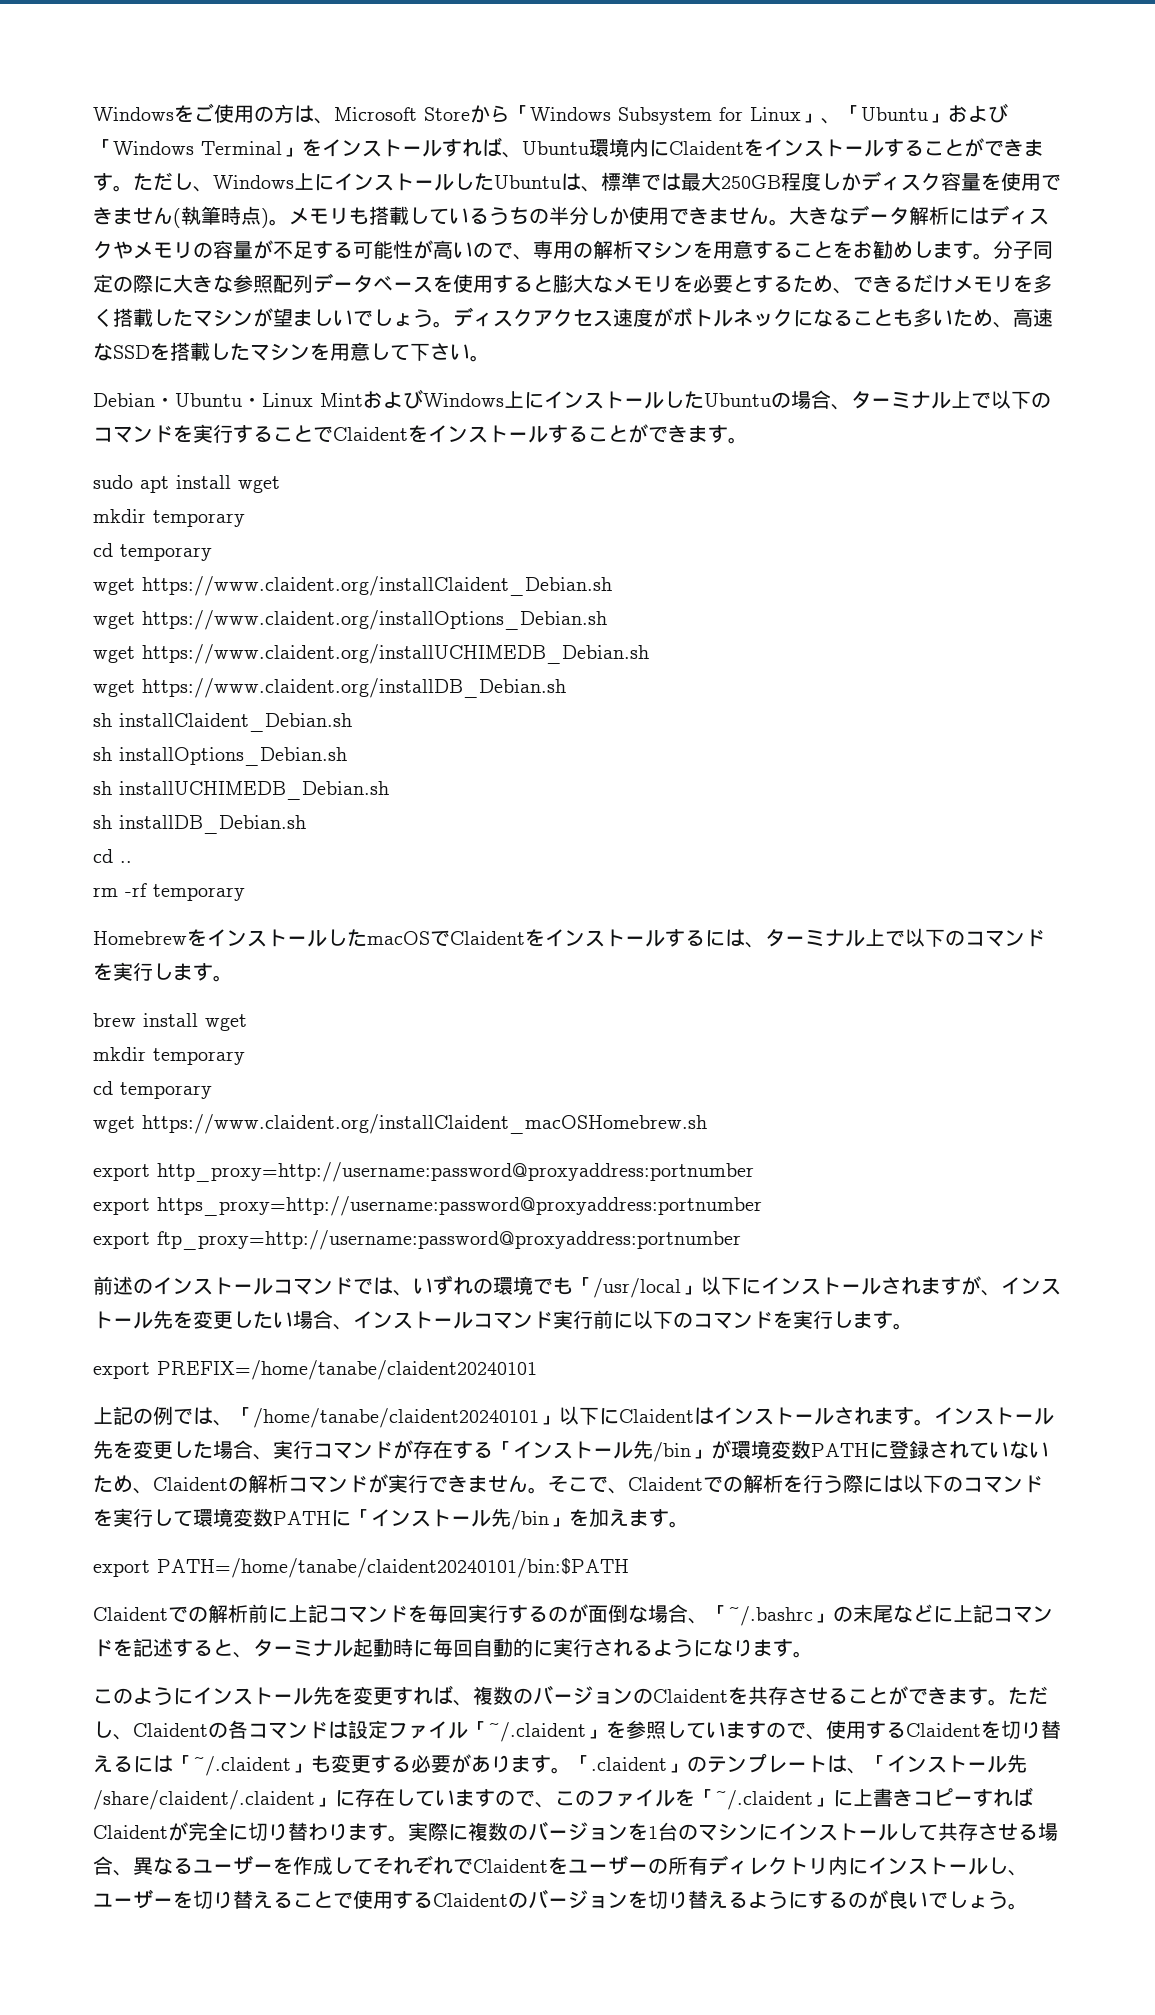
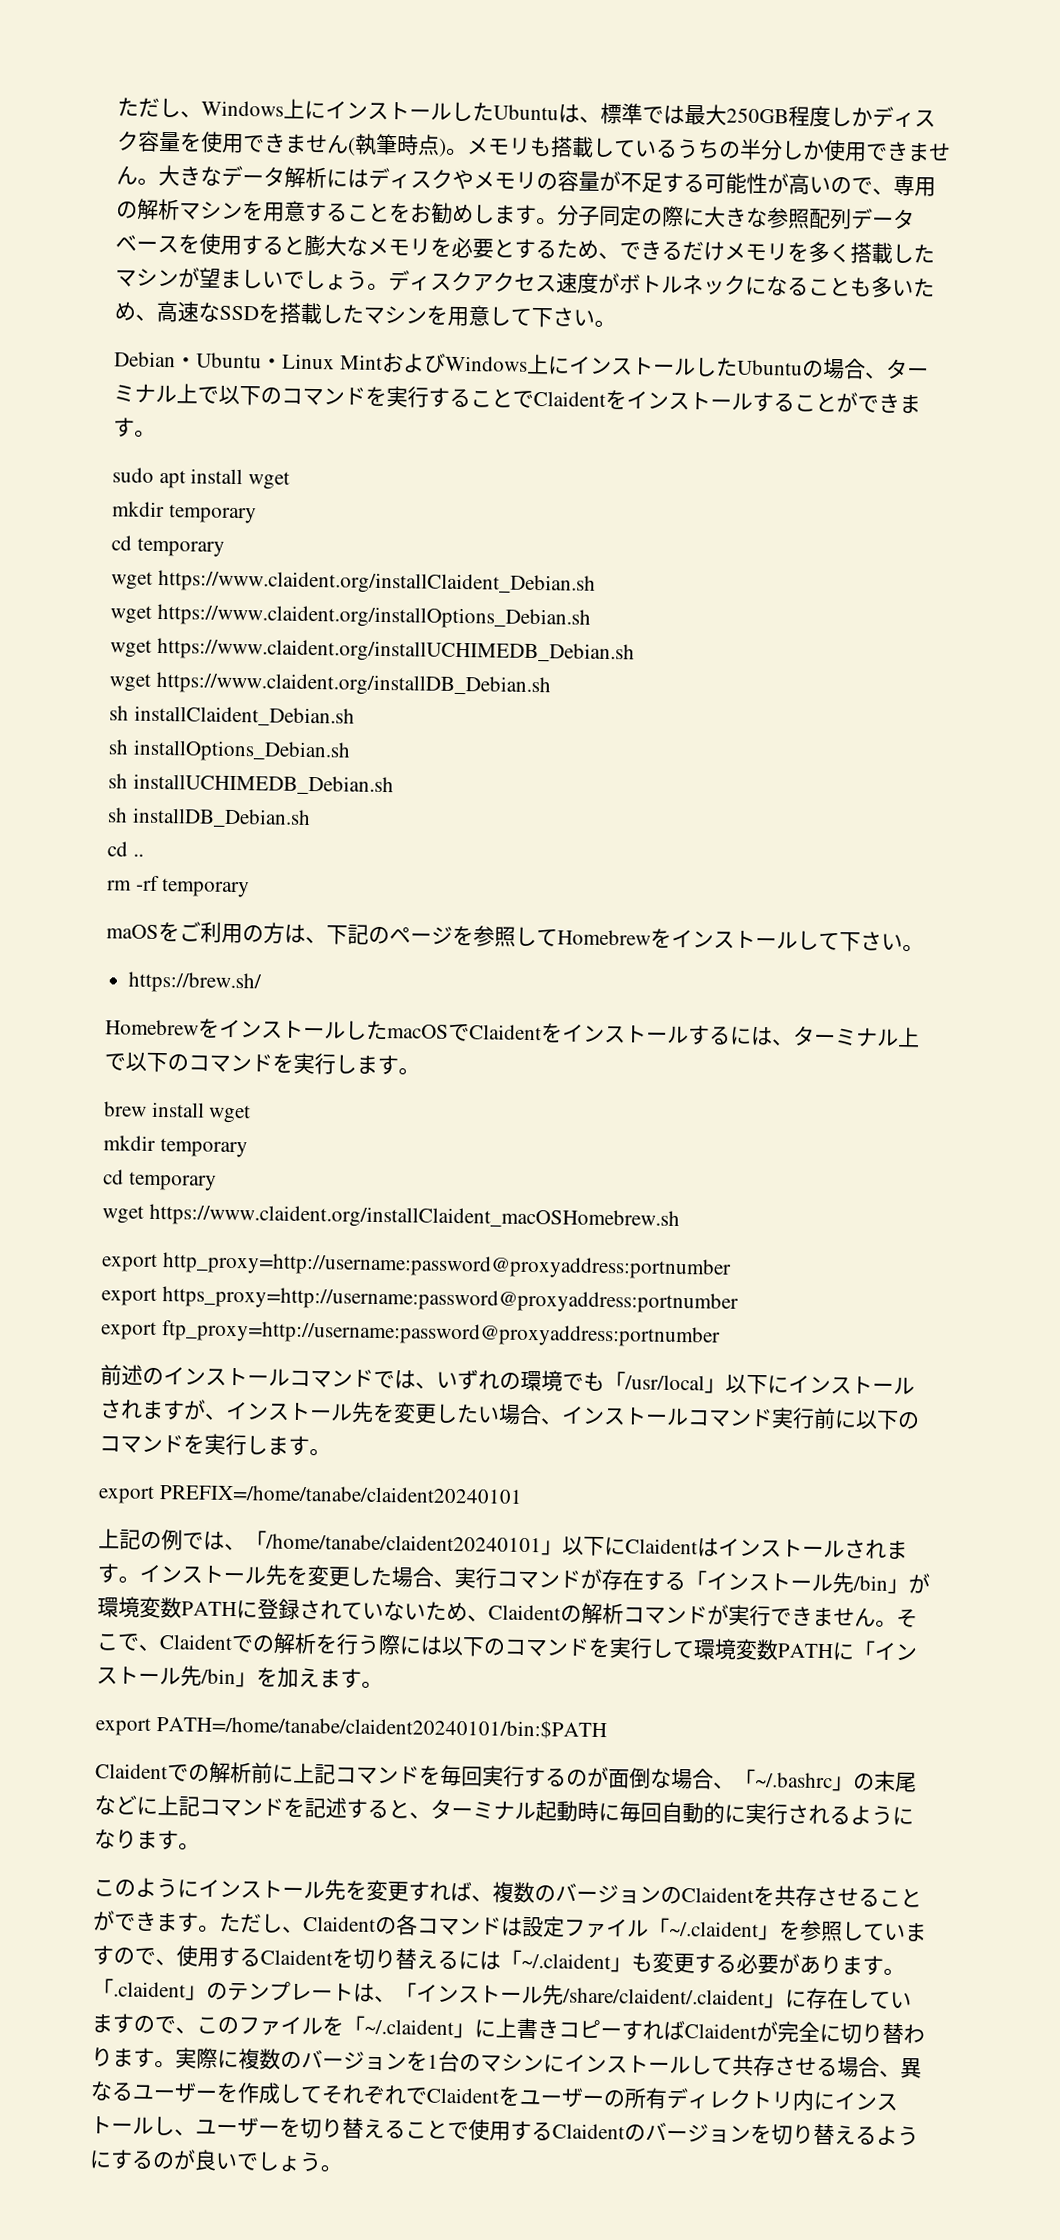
- Windowsをご使用の方は、Microsoft Storeから「Windows Subsystem for Linux」、「Ubuntu」および「Windows Terminal」をインストールすれば、Ubuntu環境内にClaidentをインストールすることができます。
+ maOSをご利用の方は、下記のページを参照してHomebrewをインストールして下さい。
+ https://brew.sh/

